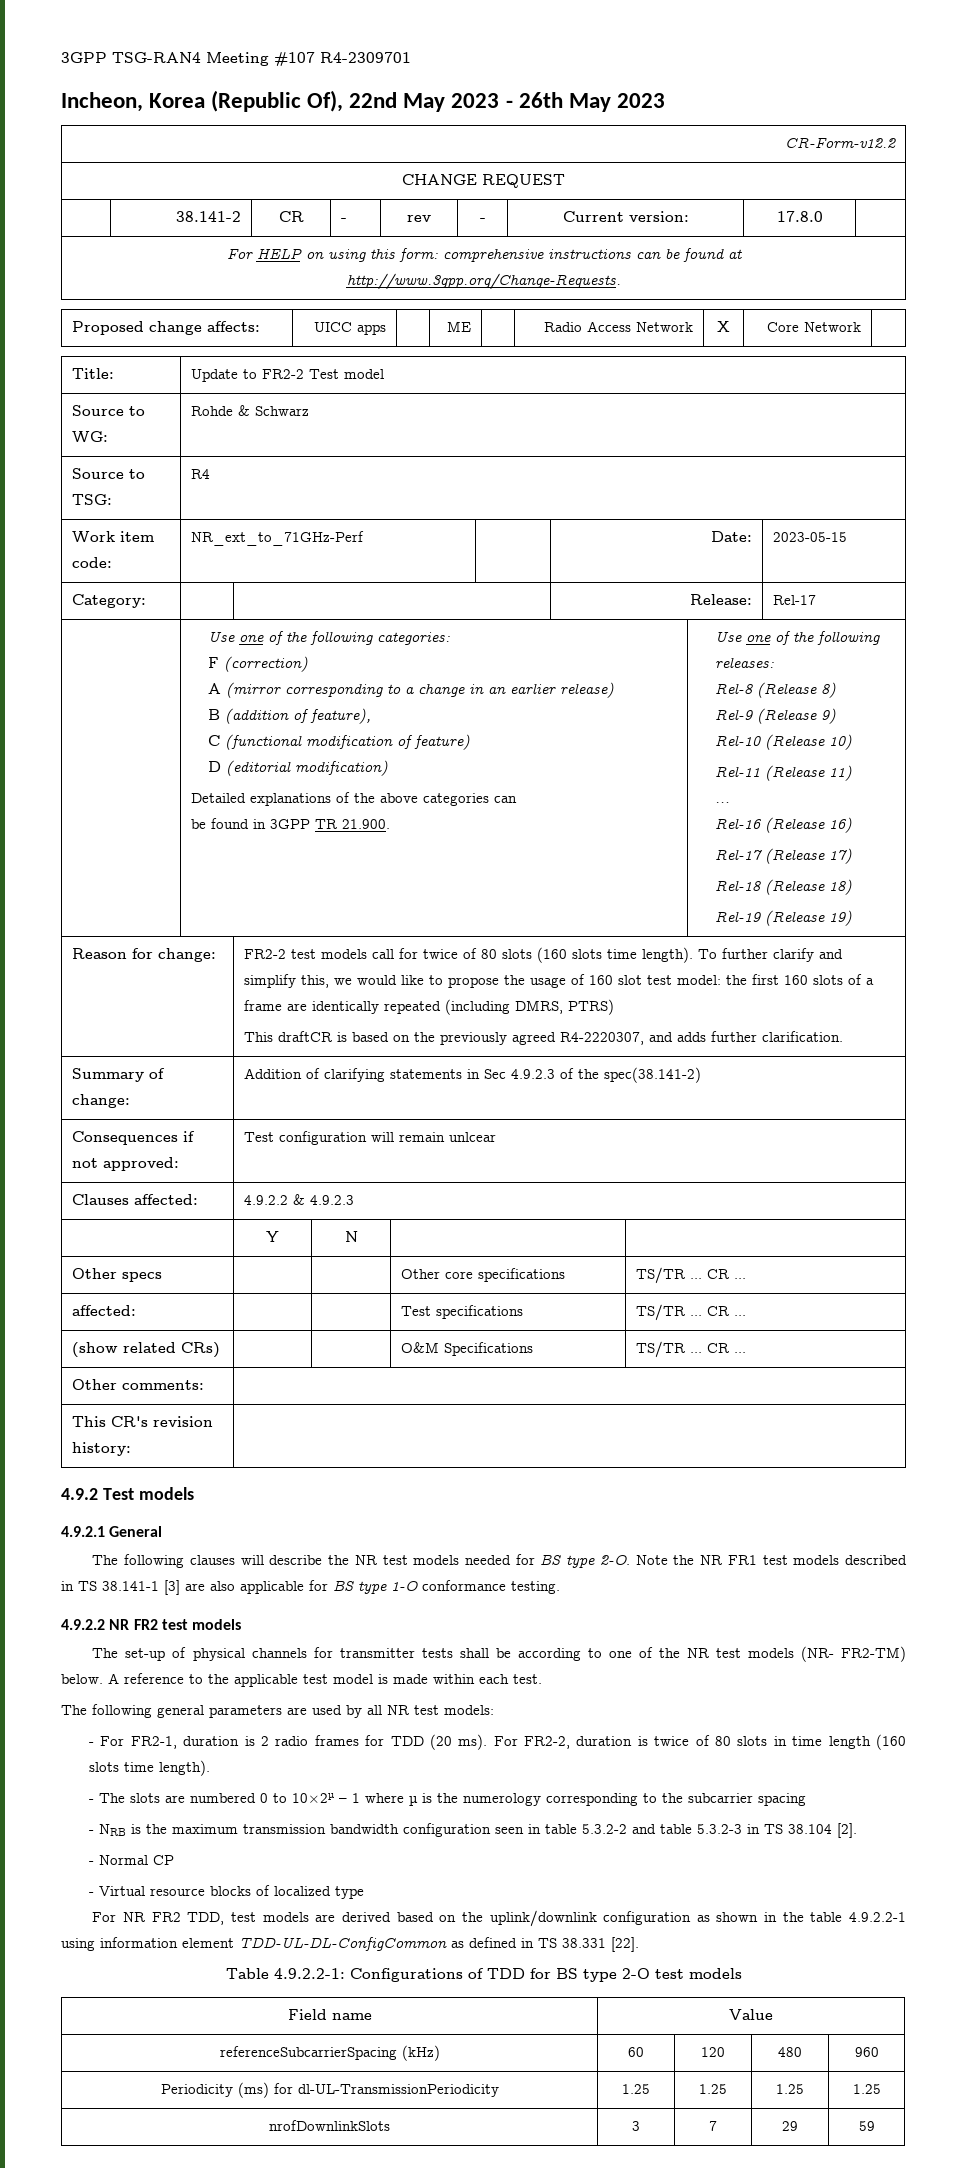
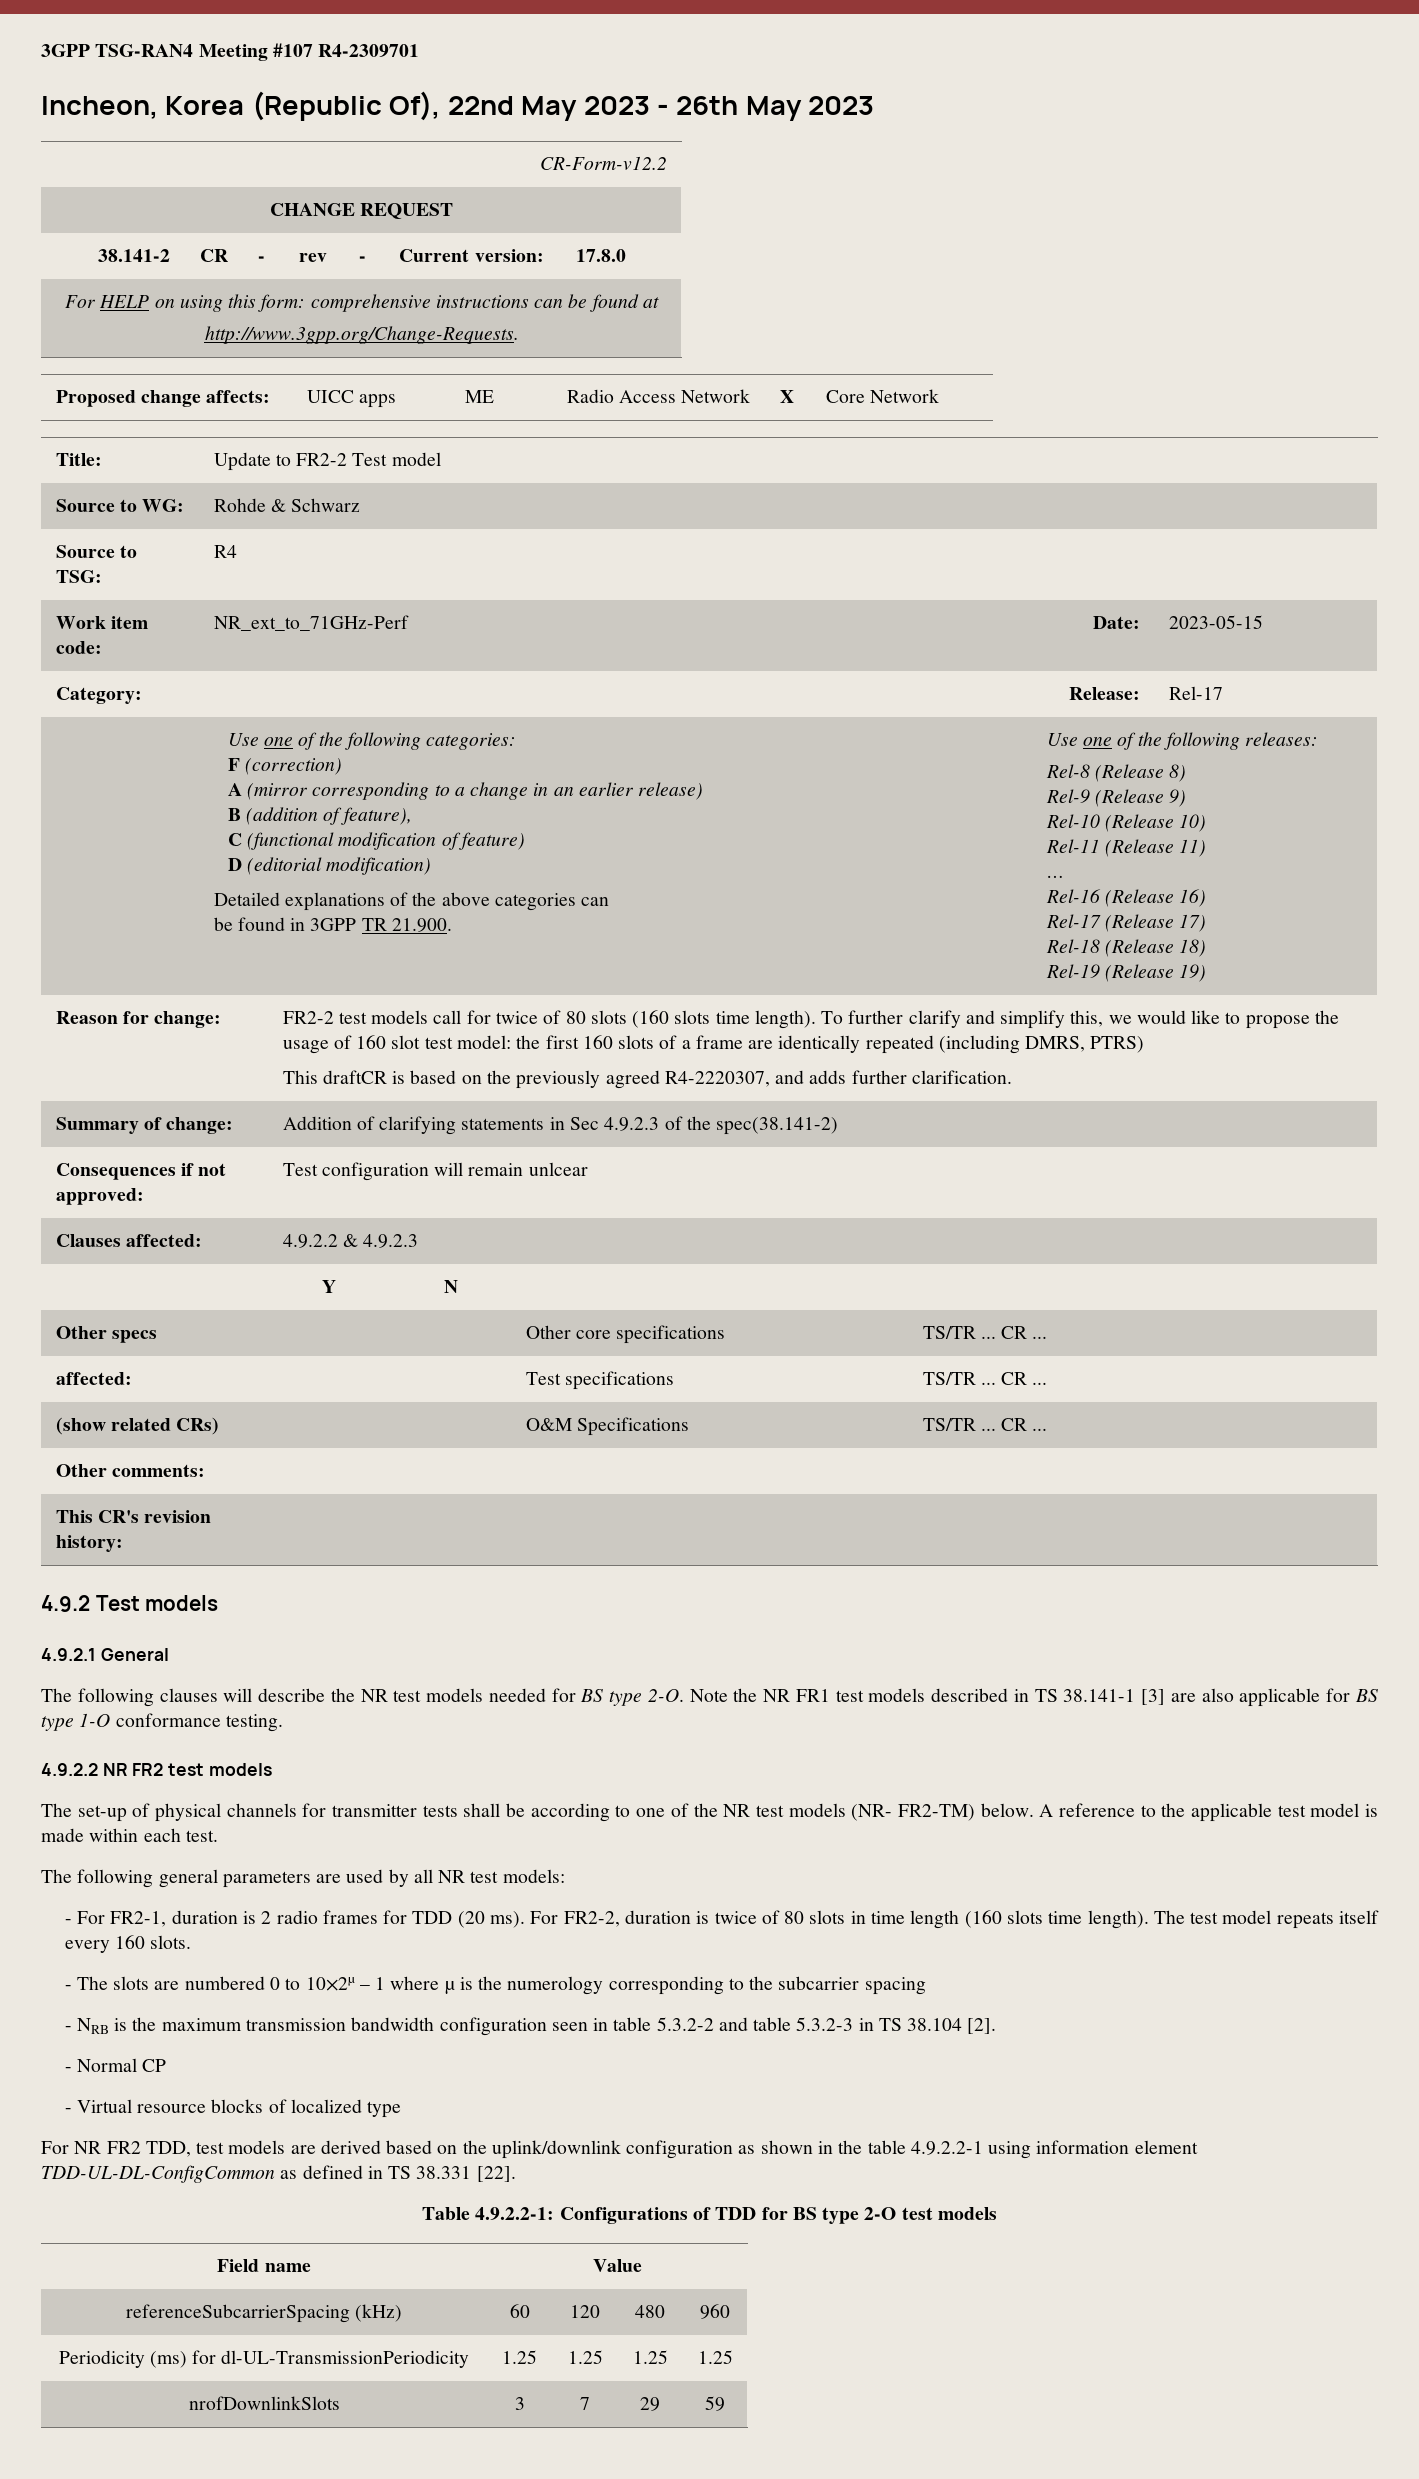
+ The test model repeats itself every 160 slots.

